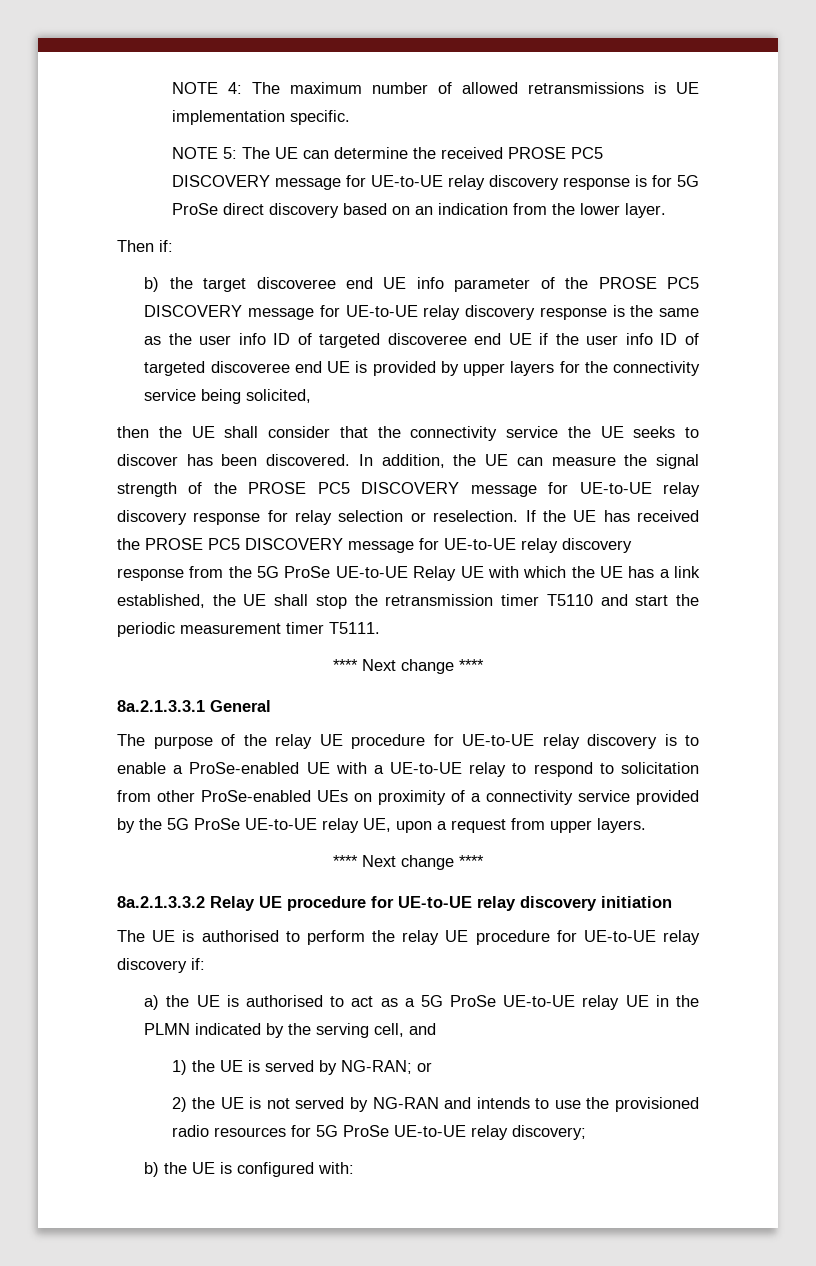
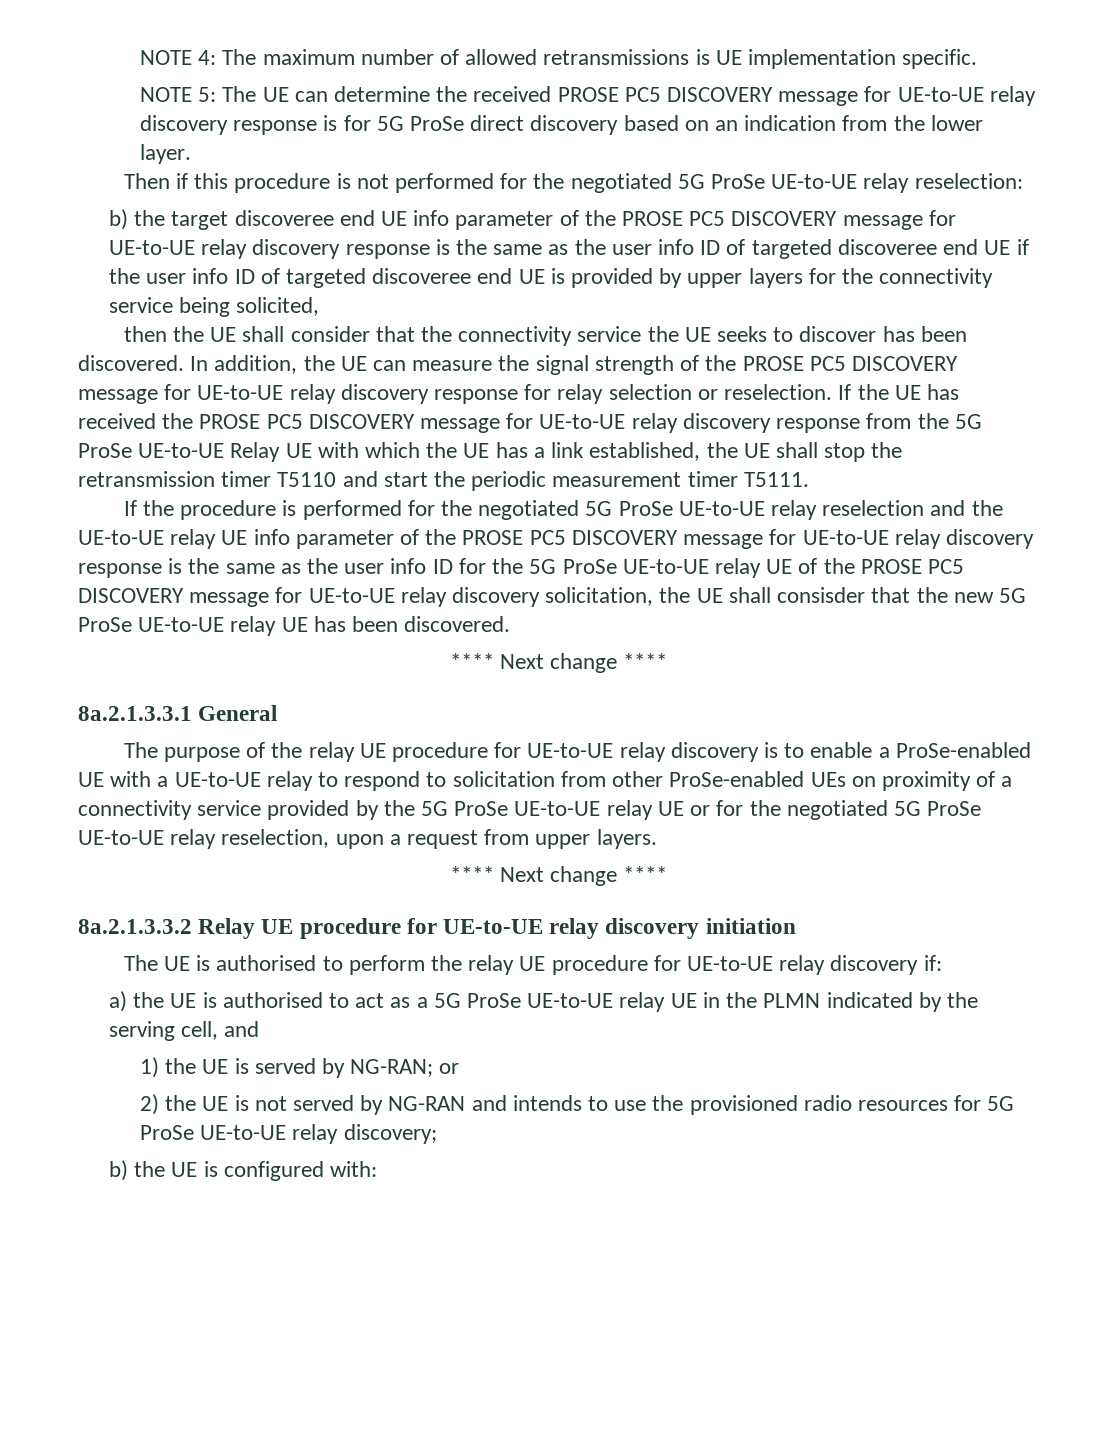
- Then if:
+ Then if this procedure is not performed for the negotiated 5G ProSe UE-to-UE relay reselection:
+ If the procedure is performed for the negotiated 5G ProSe UE-to-UE relay reselection and the UE-to-UE relay UE info parameter of the PROSE PC5 DISCOVERY message for UE-to-UE relay discovery response is the same as the user info ID for the 5G ProSe UE-to-UE relay UE of the PROSE PC5 DISCOVERY message for UE-to-UE relay discovery solicitation, the UE shall consisder that the new 5G ProSe UE-to-UE relay UE has been discovered.
- The purpose of the relay UE procedure for UE-to-UE relay discovery is to enable a ProSe-enabled UE with a UE-to-UE relay to respond to solicitation from other ProSe-enabled UEs on proximity of a connectivity service provided by the 5G ProSe UE-to-UE relay UE, upon a request from upper layers.
+ The purpose of the relay UE procedure for UE-to-UE relay discovery is to enable a ProSe-enabled UE with a UE-to-UE relay to respond to solicitation from other ProSe-enabled UEs on proximity of a connectivity service provided by the 5G ProSe UE-to-UE relay UE or for the negotiated 5G ProSe UE-to-UE relay reselection, upon a request from upper layers.

